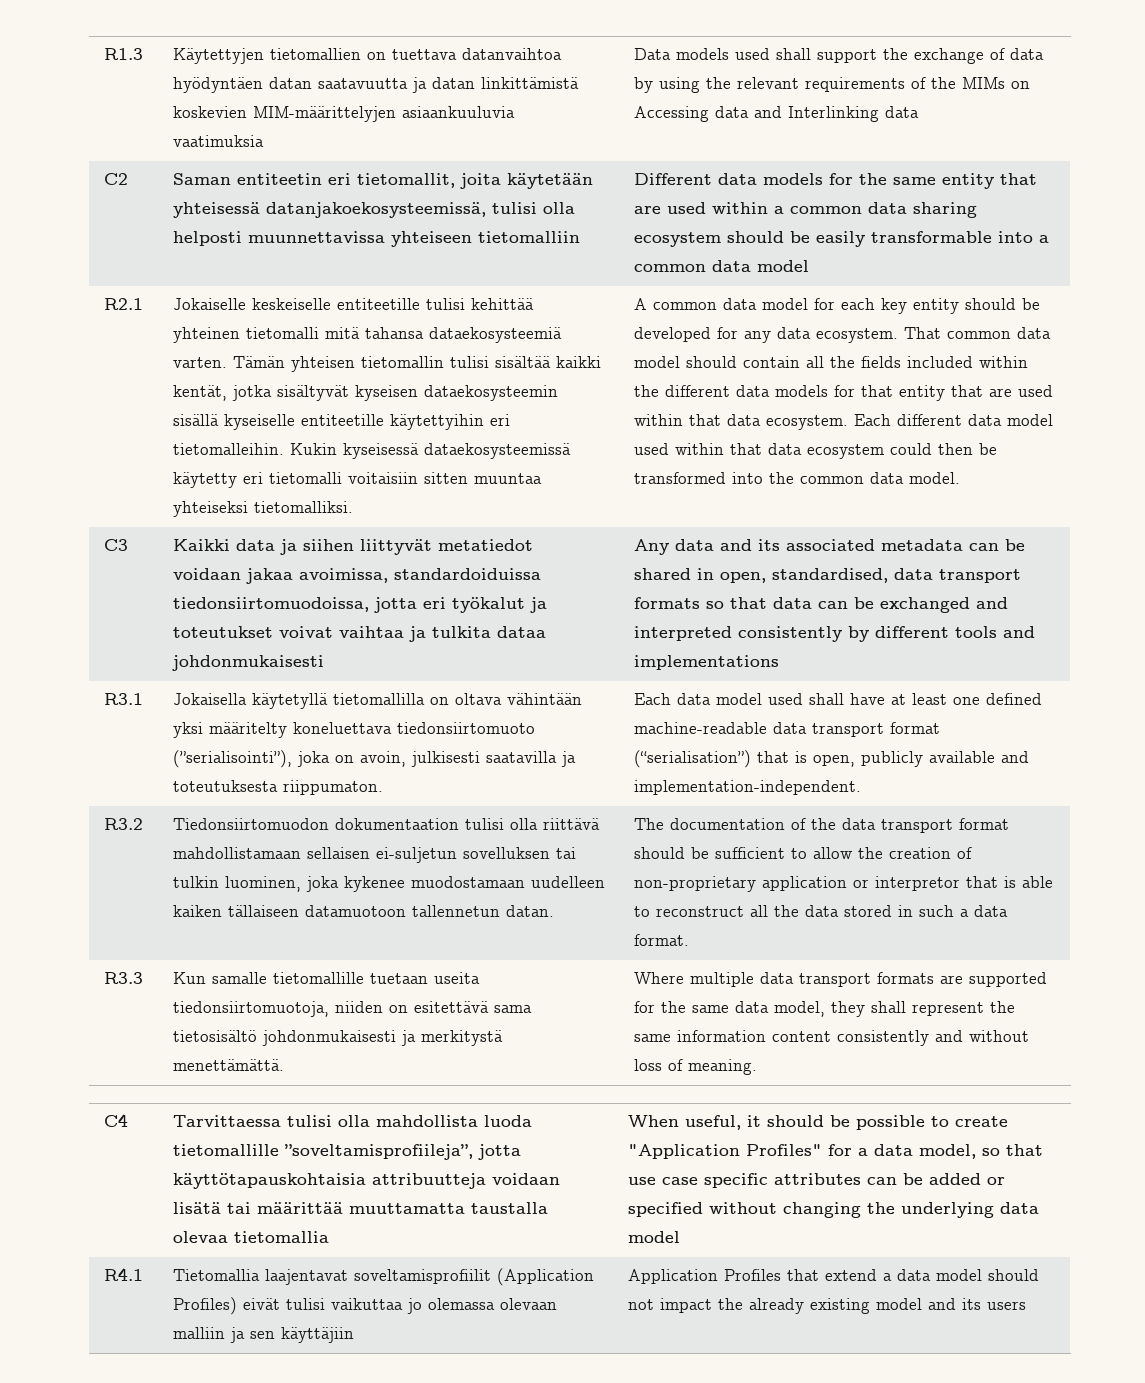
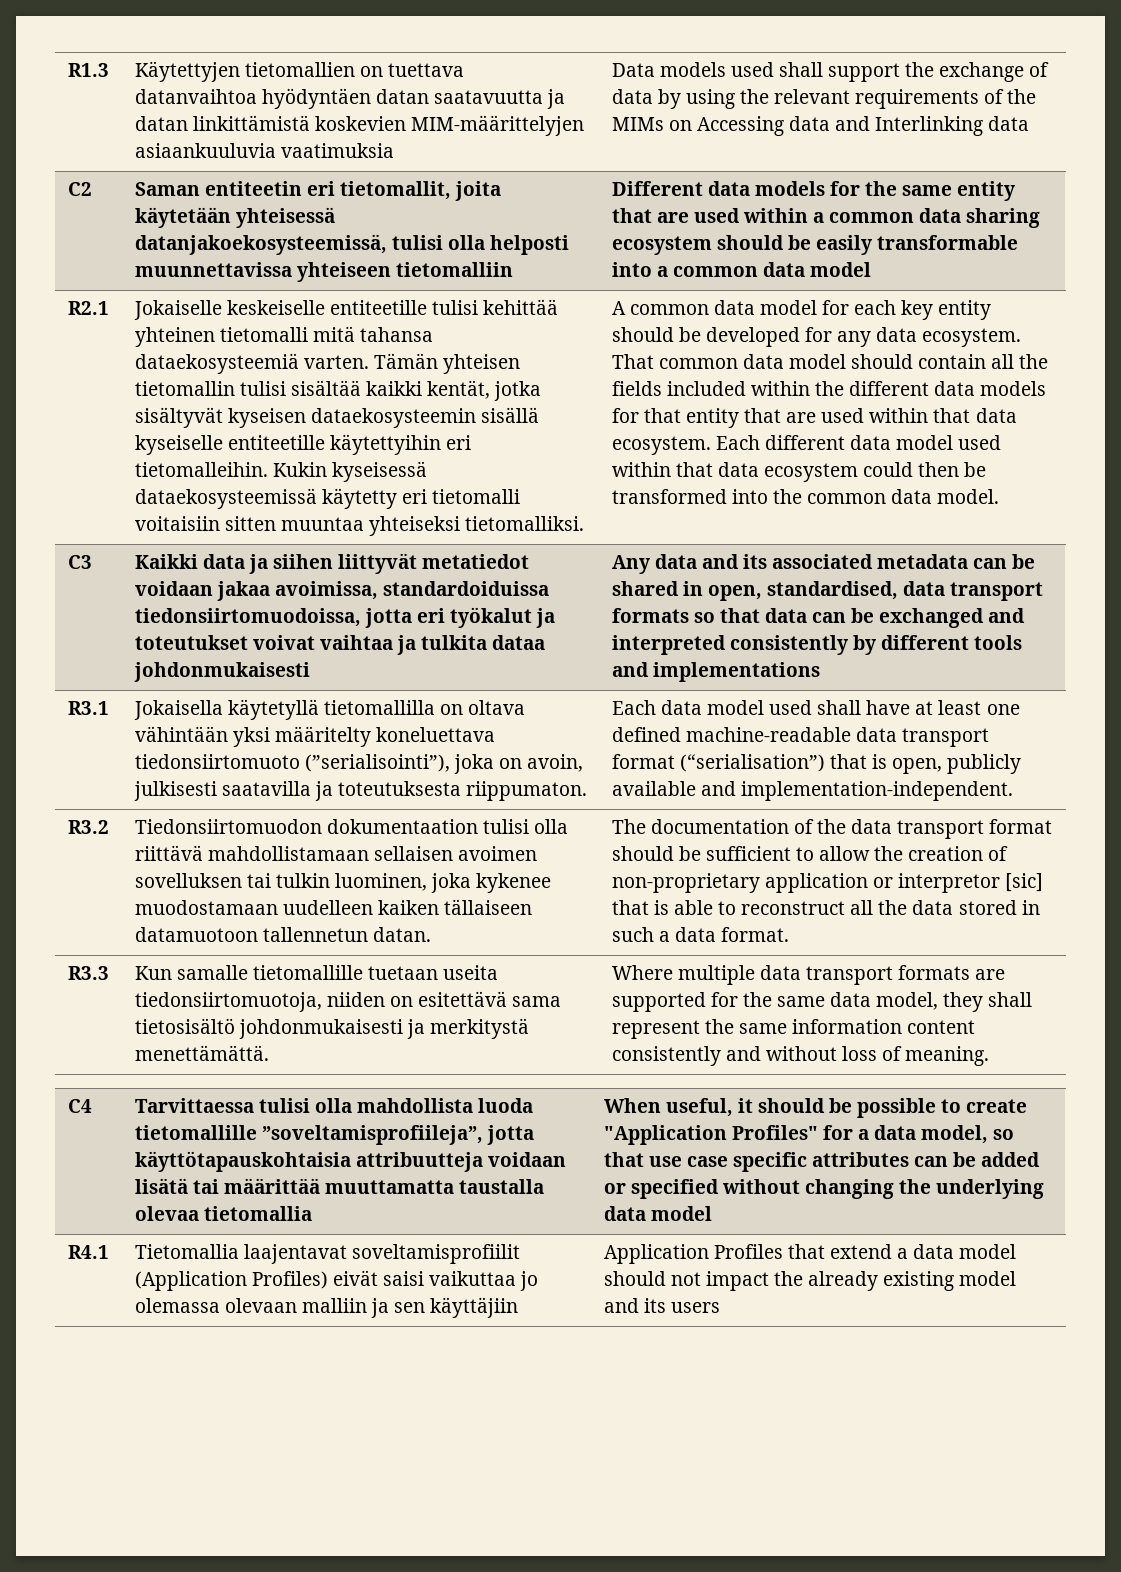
- Tiedonsiirtomuodon dokumentaation tulisi olla riittävä mahdollistamaan sellaisen ei-suljetun sovelluksen tai tulkin luominen, joka kykenee muodostamaan uudelleen kaiken tällaiseen datamuotoon tallennetun datan.
+ Tiedonsiirtomuodon dokumentaation tulisi olla riittävä mahdollistamaan sellaisen avoimen sovelluksen tai tulkin luominen, joka kykenee muodostamaan uudelleen kaiken tällaiseen datamuotoon tallennetun datan.
- The documentation of the data transport format should be sufficient to allow the creation of non-proprietary application or interpretor that is able to reconstruct all the data stored in such a data format.
+ The documentation of the data transport format should be sufficient to allow the creation of non-proprietary application or interpretor [sic] that is able to reconstruct all the data stored in such a data format.
- R4.1 | Tietomallia laajentavat soveltamisprofiilit (Application Profiles) eivät tulisi vaikuttaa jo olemassa olevaan malliin ja sen käyttäjiin | Application Profiles that extend a data model should not impact the already existing model and its users
+ R4.1 | Tietomallia laajentavat soveltamisprofiilit (Application Profiles) eivät saisi vaikuttaa jo olemassa olevaan malliin ja sen käyttäjiin | Application Profiles that extend a data model should not impact the already existing model and its users

